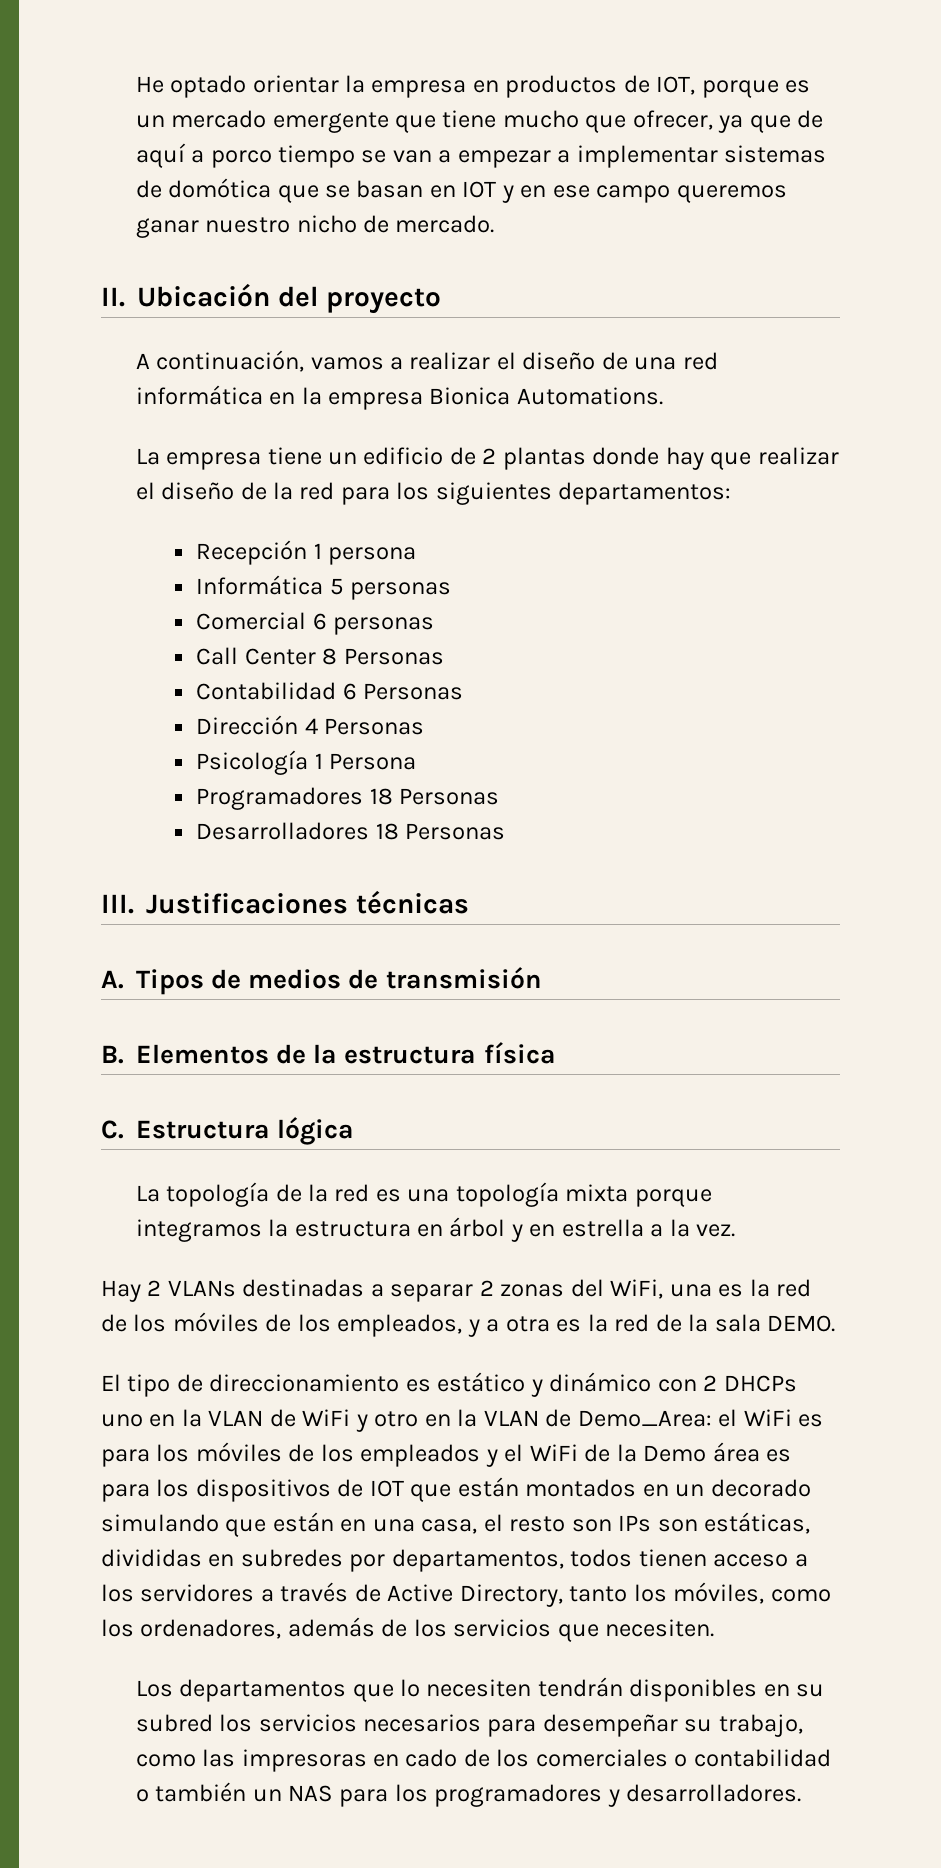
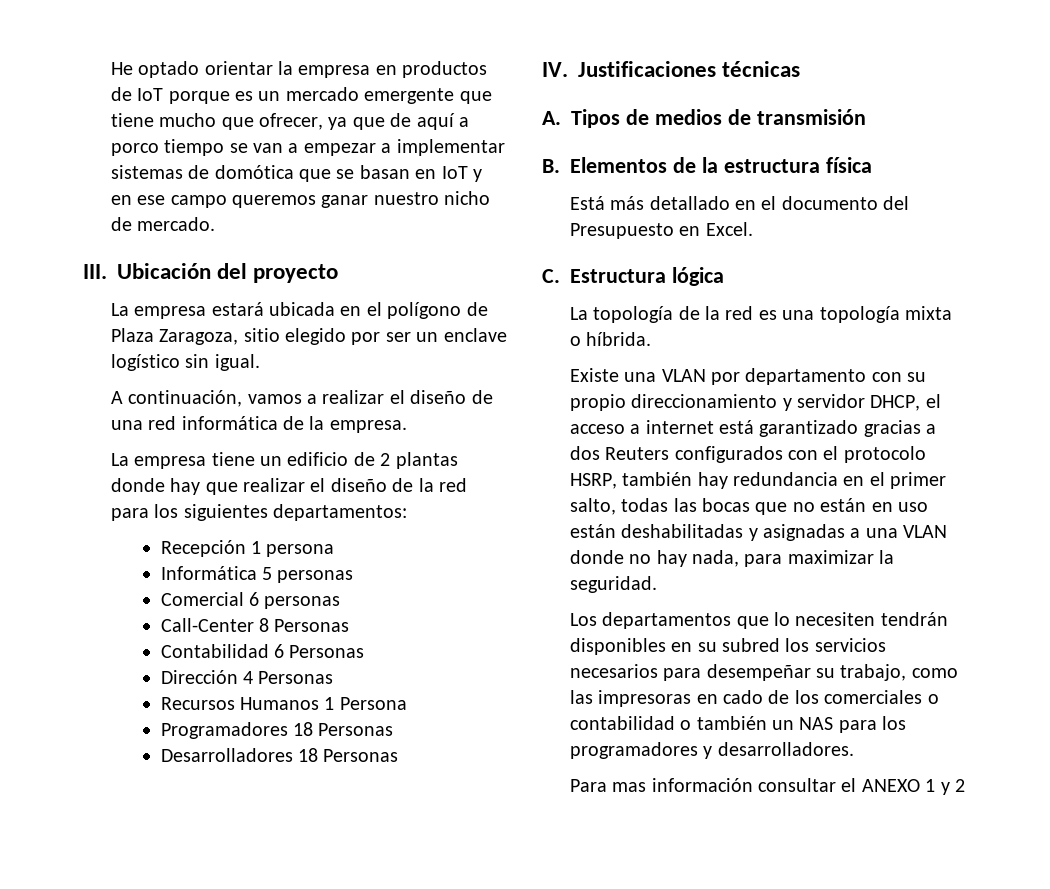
- He optado orientar la empresa en productos de IOT, porque es un mercado emergente que tiene mucho que ofrecer, ya que de aquí a porco tiempo se van a empezar a implementar sistemas de domótica que se basan en IOT y en ese campo queremos ganar nuestro nicho de mercado.
+ He optado orientar la empresa en productos de IoT porque es un mercado emergente que tiene mucho que ofrecer, ya que de aquí a porco tiempo se van a empezar a implementar sistemas de domótica que se basan en IoT y en ese campo queremos ganar nuestro nicho de mercado.
- II. Ubicación del proyecto
+ III. Ubicación del proyecto
+ La empresa estará ubicada en el polígono de Plaza Zaragoza, sitio elegido por ser un enclave logístico sin igual.
- A continuación, vamos a realizar el diseño de una red informática en la empresa Bionica Automations.
+ A continuación, vamos a realizar el diseño de una red informática de la empresa.
- Call Center 8 Personas
+ Call-Center 8 Personas
- Psicología 1 Persona
+ Recursos Humanos 1 Persona
- III. Justificaciones técnicas
+ IV. Justificaciones técnicas
+ Está más detallado en el documento del Presupuesto en Excel.
- La topología de la red es una topología mixta porque integramos la estructura en árbol y en estrella a la vez.
- Hay 2 VLANs destinadas a separar 2 zonas del WiFi, una es la red de los móviles de los empleados, y a otra es la red de la sala DEMO.
- El tipo de direccionamiento es estático y dinámico con 2 DHCPs uno en la VLAN de WiFi y otro en la VLAN de Demo_Area: el WiFi es para los móviles de los empleados y el WiFi de la Demo área es para los dispositivos de IOT que están montados en un decorado simulando que están en una casa, el resto son IPs son estáticas, divididas en subredes por departamentos, todos tienen acceso a los servidores a través de Active Directory, tanto los móviles, como los ordenadores, además de los servicios que necesiten.
+ La topología de la red es una topología mixta o híbrida.
+ Existe una VLAN por departamento con su propio direccionamiento y servidor DHCP, el acceso a internet está garantizado gracias a dos Reuters configurados con el protocolo HSRP, también hay redundancia en el primer salto, todas las bocas que no están en uso están deshabilitadas y asignadas a una VLAN donde no hay nada, para maximizar la seguridad.
+ Para mas información consultar el ANEXO 1 y 2

